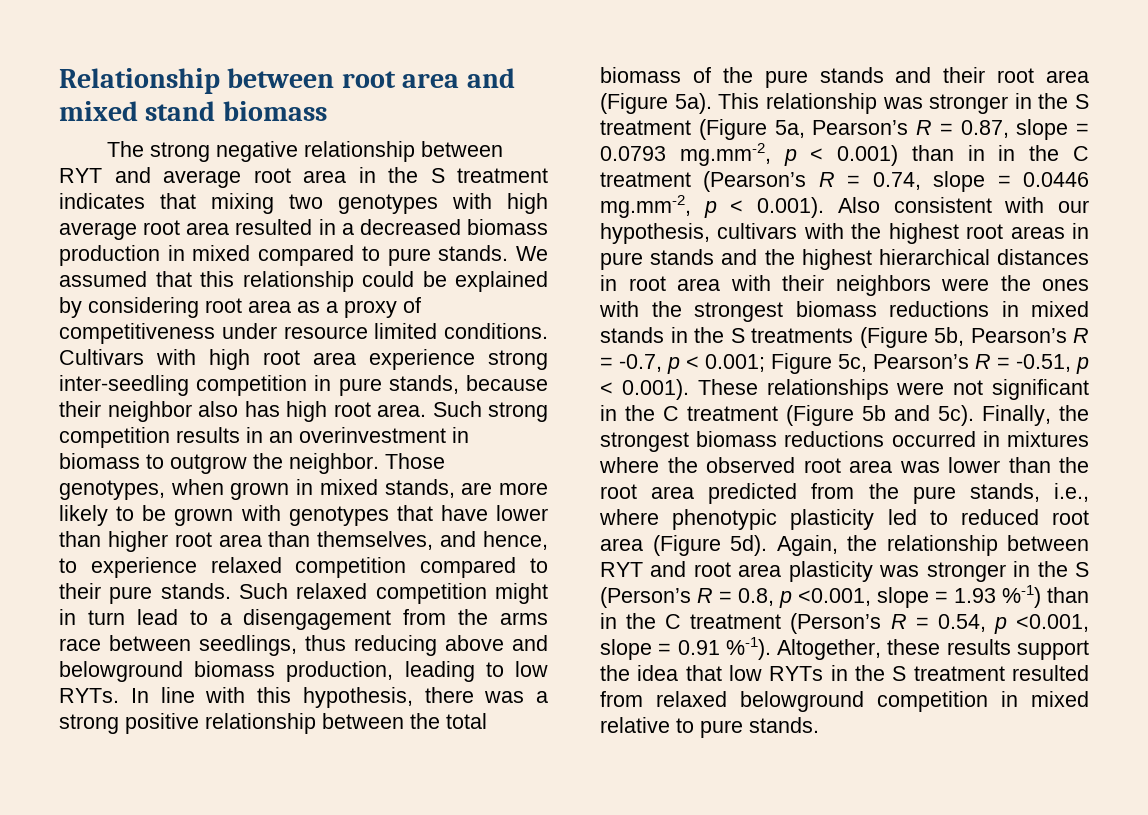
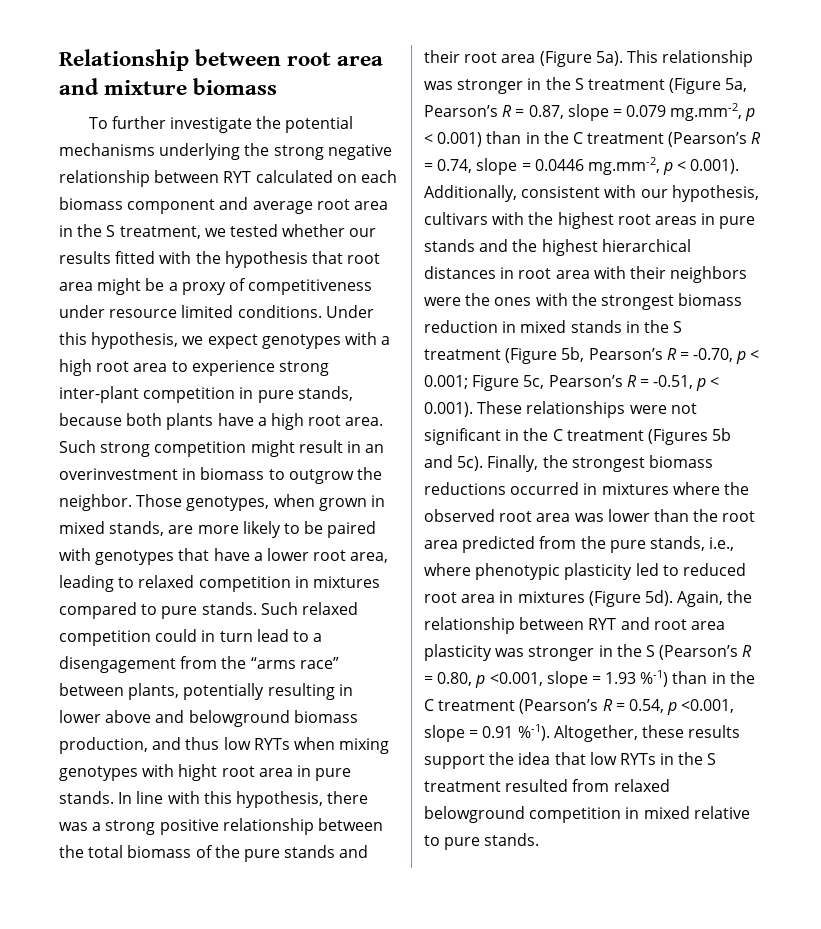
- Relationship between root area and mixed stand biomass
+ Relationship between root area and mixture biomass
- The strong negative relationship between RYT and average root area in the S treatment indicates that mixing two genotypes with high average root area resulted in a decreased biomass production in mixed compared to pure stands. We assumed that this relationship could be explained by considering root area as a proxy of competitiveness under resource limited conditions.
+ To further investigate the potential mechanisms underlying the strong negative relationship between RYT calculated on each biomass component and average root area in the S treatment, we tested whether our results fitted with the hypothesis that root area might be a proxy of competitiveness under resource limited conditions.
- Cultivars with high root area experience strong inter-seedling competition in pure stands, because their neighbor also has high root area.
+ Under this hypothesis, we expect genotypes with a high root area to experience strong inter-plant competition in pure stands, because both plants have a high root area.
- Such strong competition results in an overinvestment in biomass to outgrow the neighbor.
+ Such strong competition might result in an overinvestment in biomass to outgrow the neighbor.
- Those genotypes, when grown in mixed stands, are more likely to be grown with genotypes that have lower than higher root area than themselves, and hence, to experience relaxed competition compared to their pure stands.
+ Those genotypes, when grown in mixed stands, are more likely to be paired with genotypes that have a lower root area, leading to relaxed competition in mixtures compared to pure stands.
- Such relaxed competition might in turn lead to a disengagement from the arms race between seedlings, thus reducing above and belowground biomass production, leading to low RYTs.
+ Such relaxed competition could in turn lead to a disengagement from the “arms race” between plants, potentially resulting in lower above and belowground biomass production, and thus low RYTs when mixing genotypes with hight root area in pure stands.
- This relationship was stronger in the S treatment (Figure 5a, Pearson’s R = 0.87, slope = 0.0793 mg.mm-2, p < 0.001) than in in the C treatment (Pearson’s R = 0.74, slope = 0.0446 mg.mm-2, p < 0.001). Also consistent with our hypothesis, cultivars with the highest root areas in pure stands and the highest hierarchical distances in root area with their neighbors were the ones with the strongest biomass reductions in mixed stands in the S treatments (Figure 5b, Pearson’s R = -0.7, p < 0.001;
+ This relationship was stronger in the S treatment (Figure 5a, Pearson’s R = 0.87, slope = 0.079 mg.mm-2, p < 0.001) than in the C treatment (Pearson’s R = 0.74, slope = 0.0446 mg.mm-2, p < 0.001). Additionally, consistent with our hypothesis, cultivars with the highest root areas in pure stands and the highest hierarchical distances in root area with their neighbors were the ones with the strongest biomass reduction in mixed stands in the S treatment (Figure 5b, Pearson’s R = -0.70, p < 0.001;
- Figure 5c, Pearson’s R = -0.51, p < 0.001). These relationships were not significant in the C treatment (Figure 5b and 5c).
+ Figure 5c, Pearson’s R = -0.51, p < 0.001). These relationships were not significant in the C treatment (Figures 5b and 5c).
- Finally, the strongest biomass reductions occurred in mixtures where the observed root area was lower than the root area predicted from the pure stands, i.e., where phenotypic plasticity led to reduced root area (Figure 5d).
+ Finally, the strongest biomass reductions occurred in mixtures where the observed root area was lower than the root area predicted from the pure stands, i.e., where phenotypic plasticity led to reduced root area in mixtures (Figure 5d).
- Again, the relationship between RYT and root area plasticity was stronger in the S (Person’s R = 0.8, p <0.001, slope = 1.93 %-1) than in the C treatment (Person’s R = 0.54, p <0.001, slope = 0.91 %-1).
+ Again, the relationship between RYT and root area plasticity was stronger in the S (Pearson’s R = 0.80, p <0.001, slope = 1.93 %-1) than in the C treatment (Pearson’s R = 0.54, p <0.001, slope = 0.91 %-1).

